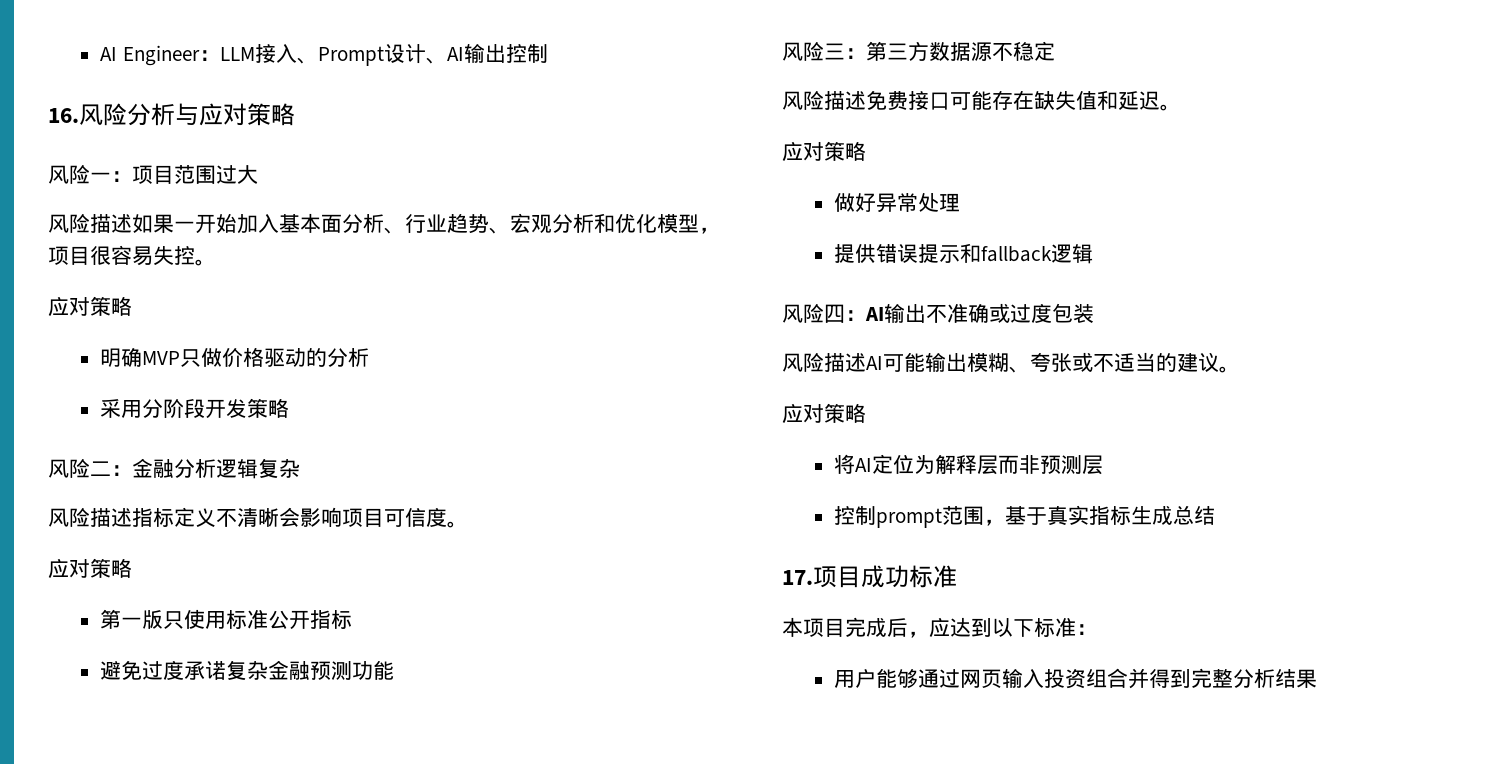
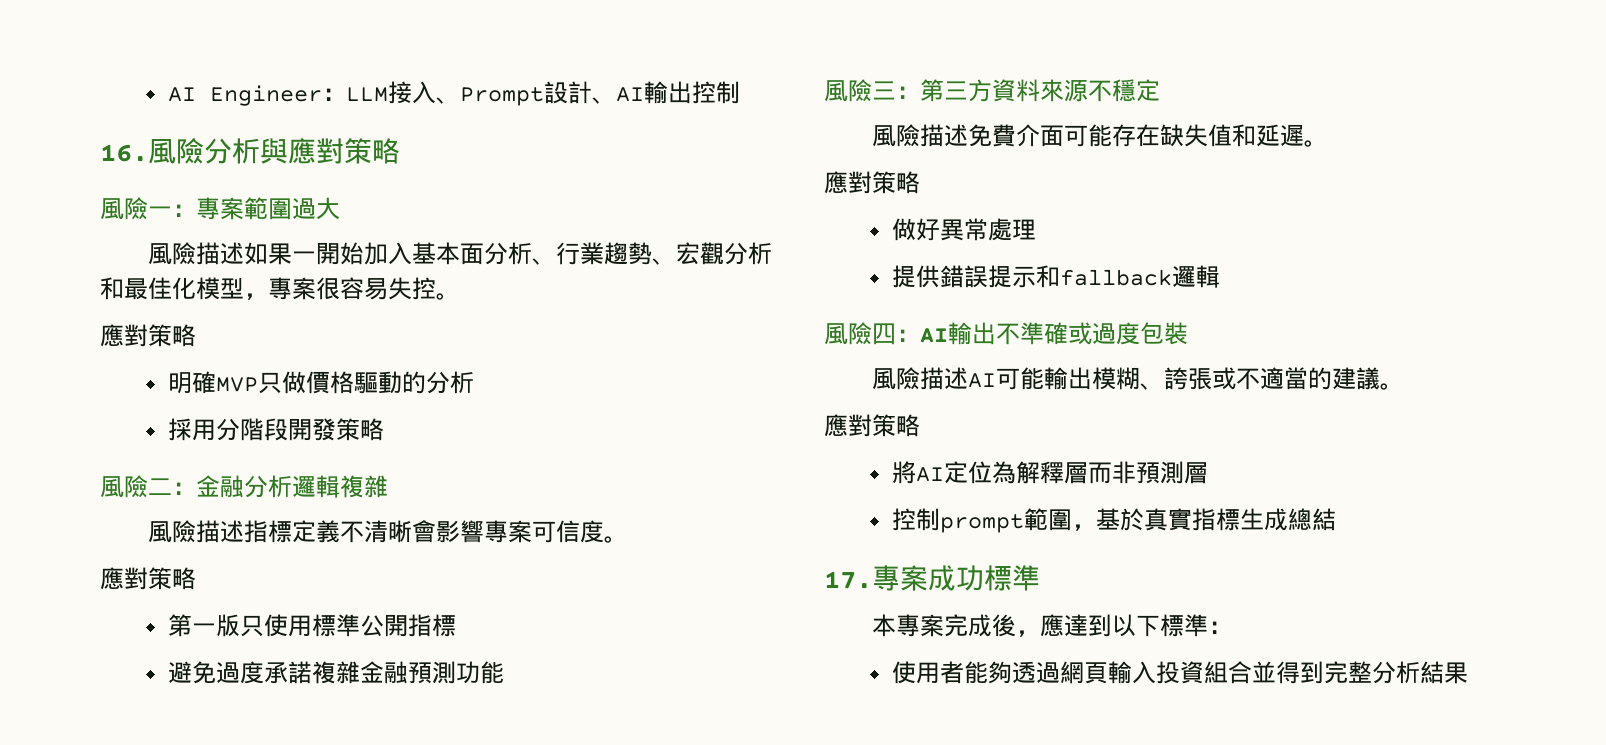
- AI Engineer：LLM接入、Prompt设计、AI输出控制
+ AI Engineer：LLM接入、Prompt設計、AI輸出控制
- 16.风险分析与应对策略
- 风险一：项目范围过大
+ 16.風險分析與應對策略
+ 風險一：專案範圍過大
- 风险描述如果一开始加入基本面分析、行业趋势、宏观分析和优化模型，项目很容易失控。
- 应对策略
+ 風險描述如果一開始加入基本面分析、行業趨勢、宏觀分析和最佳化模型，專案很容易失控。
+ 應對策略
- 明确MVP只做价格驱动的分析
+ 明確MVP只做價格驅動的分析
- 采用分阶段开发策略
- 风险二：金融分析逻辑复杂
- 风险描述指标定义不清晰会影响项目可信度。
- 应对策略
+ 採用分階段開發策略
+ 風險二：金融分析邏輯複雜
+ 風險描述指標定義不清晰會影響專案可信度。
+ 應對策略
- 第一版只使用标准公开指标
- 避免过度承诺复杂金融预测功能
+ 第一版只使用標準公開指標
+ 避免過度承諾複雜金融預測功能
- 风险三：第三方数据源不稳定
- 风险描述免费接口可能存在缺失值和延迟。
- 应对策略
+ 風險三：第三方資料來源不穩定
+ 風險描述免費介面可能存在缺失值和延遲。
+ 應對策略
- 做好异常处理
+ 做好異常處理
- 提供错误提示和fallback逻辑
- 风险四：AI输出不准确或过度包装
- 风险描述AI可能输出模糊、夸张或不适当的建议。
- 应对策略
- 将AI定位为解释层而非预测层
- 控制prompt范围，基于真实指标生成总结
- 17.项目成功标准
- 本项目完成后，应达到以下标准：
- 用户能够通过网页输入投资组合并得到完整分析结果
+ 提供錯誤提示和fallback邏輯
+ 風險四：AI輸出不準確或過度包裝
+ 風險描述AI可能輸出模糊、誇張或不適當的建議。
+ 應對策略
+ 將AI定位為解釋層而非預測層
+ 控制prompt範圍，基於真實指標生成總結
+ 17.專案成功標準
+ 本專案完成後，應達到以下標準：
+ 使用者能夠透過網頁輸入投資組合並得到完整分析結果

